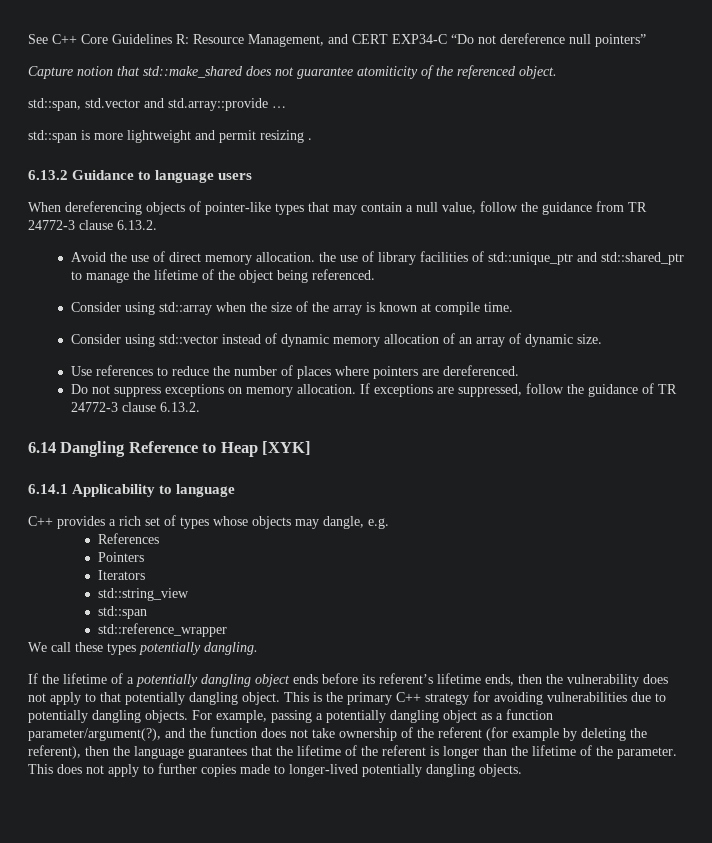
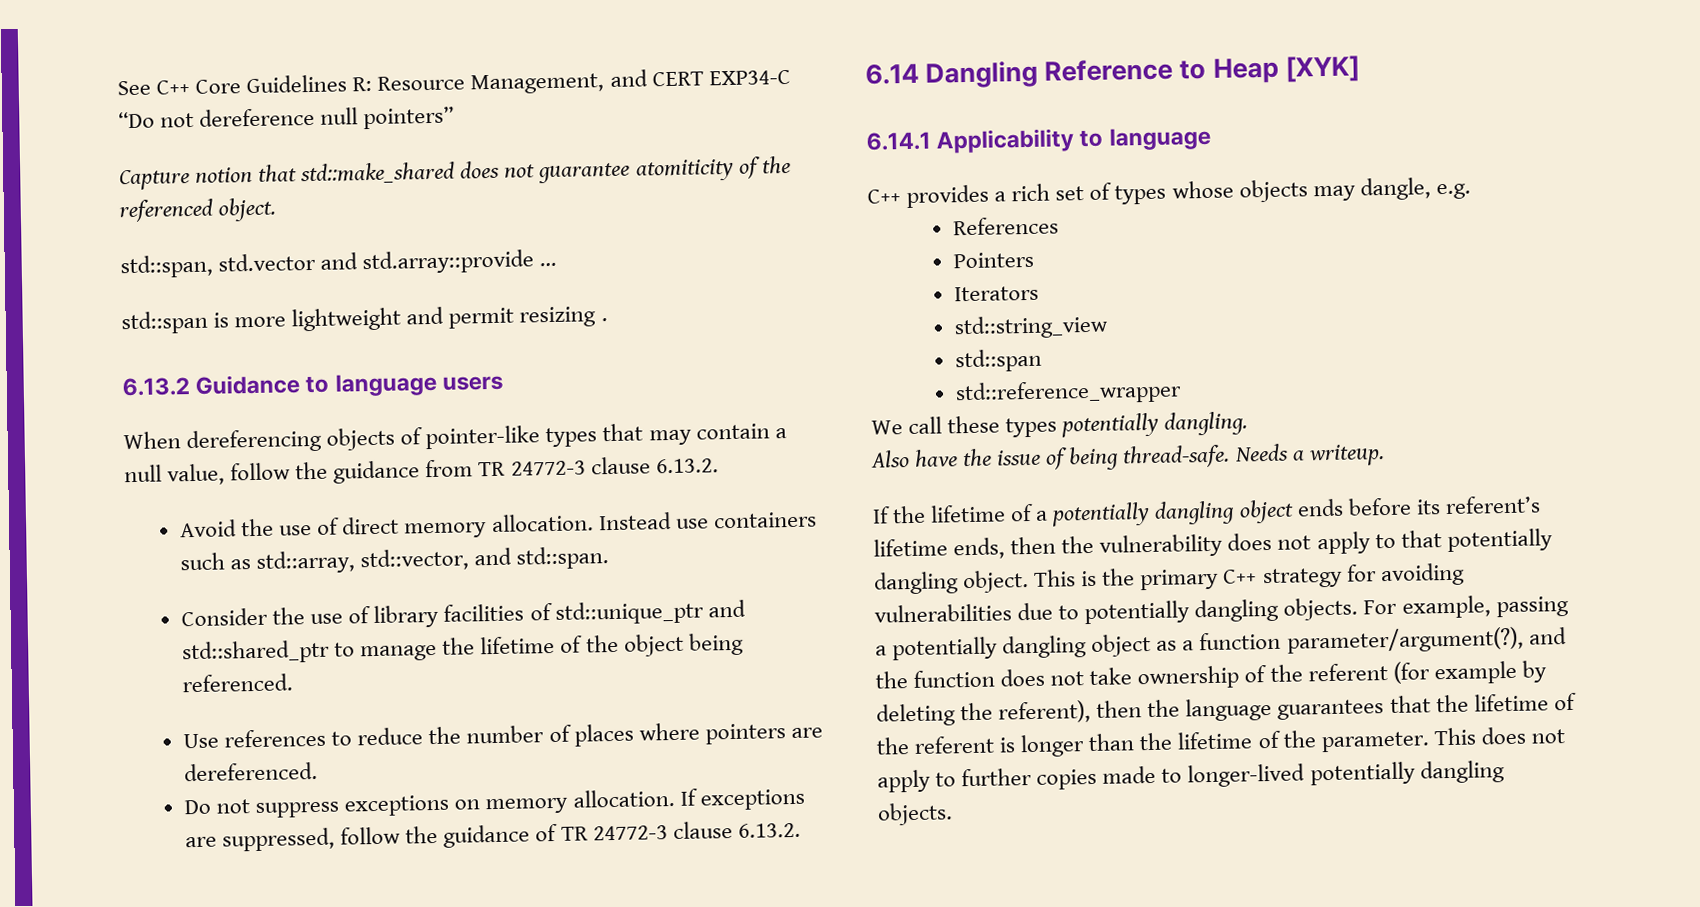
- Avoid the use of direct memory allocation. the use of library facilities of std::unique_ptr and std::shared_ptr to manage the lifetime of the object being referenced.
+ Avoid the use of direct memory allocation. Instead use containers such as std::array, std::vector, and std::span.
+ Consider the use of library facilities of std::unique_ptr and std::shared_ptr to manage the lifetime of the object being referenced.
- Consider using std::array when the size of the array is known at compile time.
- Consider using std::vector instead of dynamic memory allocation of an array of dynamic size.
+ Also have the issue of being thread-safe. Needs a writeup.

